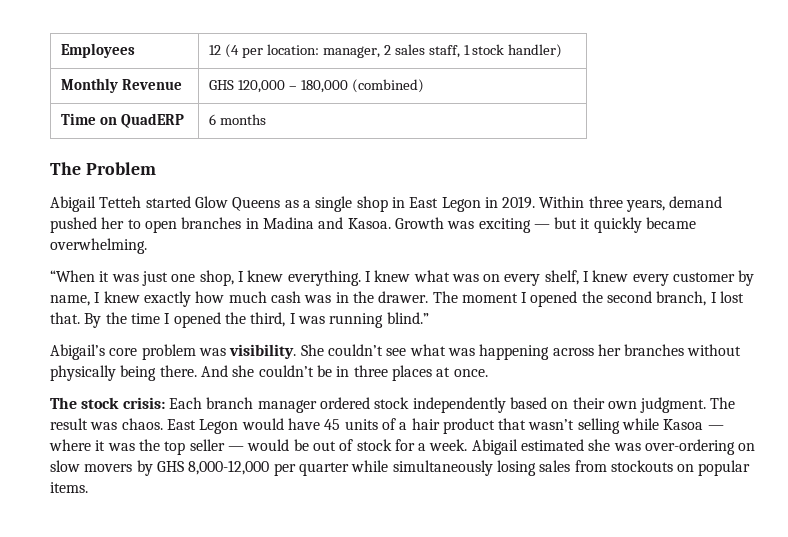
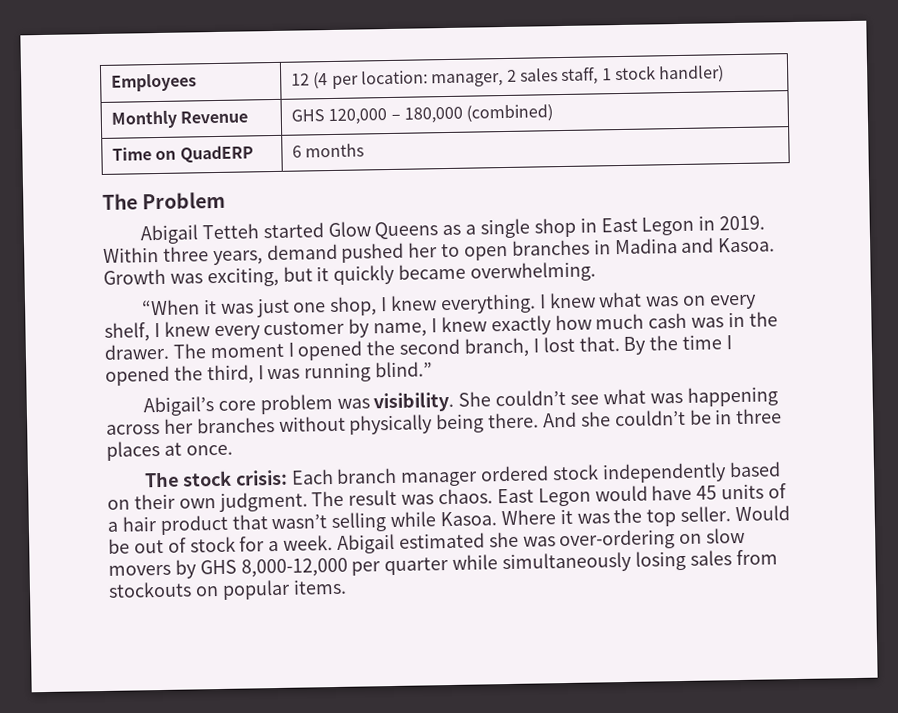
- Growth was exciting — but it quickly became overwhelming.
+ Growth was exciting, but it quickly became overwhelming.
- East Legon would have 45 units of a hair product that wasn’t selling while Kasoa — where it was the top seller — would be out of stock for a week.
+ East Legon would have 45 units of a hair product that wasn’t selling while Kasoa. Where it was the top seller. Would be out of stock for a week.

